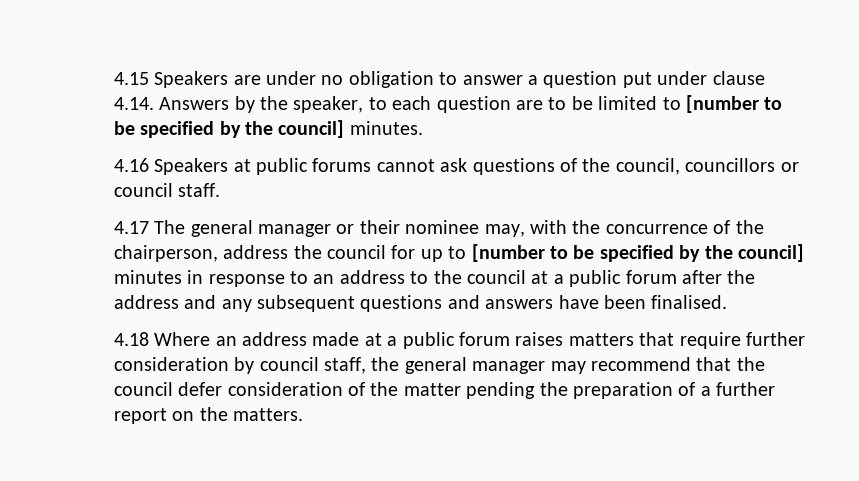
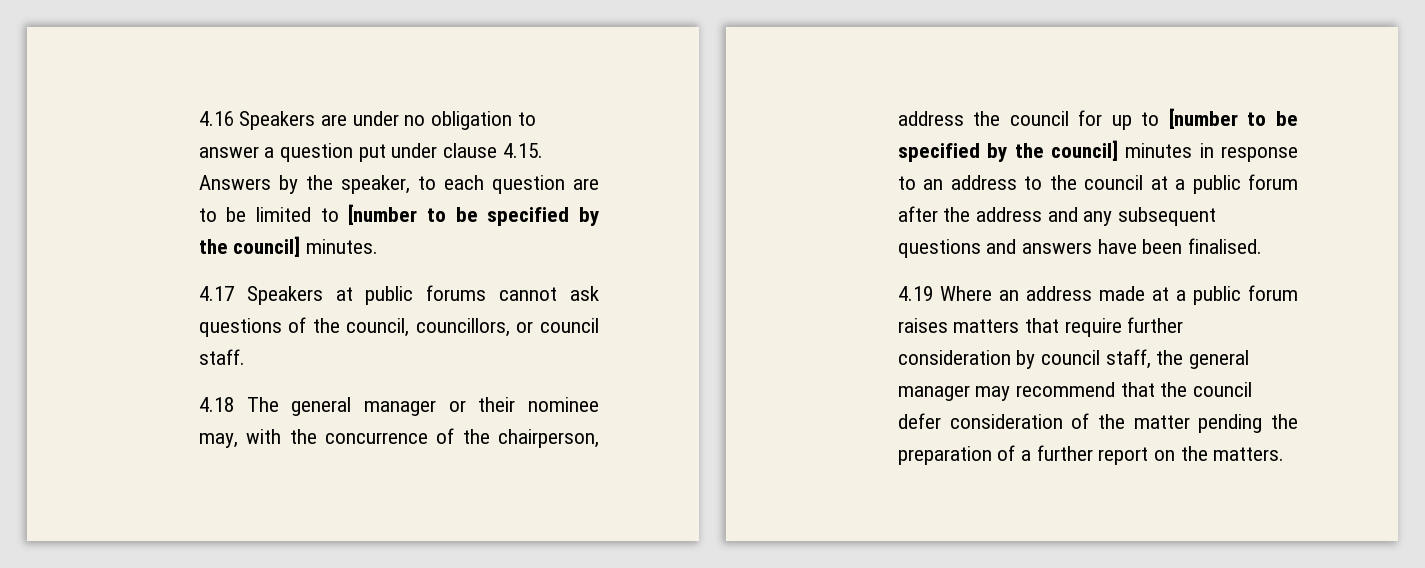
- 4.15 Speakers are under no obligation to answer a question put under clause 4.14. Answers by the speaker, to each question are to be limited to [number to be specified by the council] minutes.
+ 4.16 Speakers are under no obligation to answer a question put under clause 4.15. Answers by the speaker, to each question are to be limited to [number to be specified by the council] minutes.
- 4.16 Speakers at public forums cannot ask questions of the council, councillors or council staff.
+ 4.17 Speakers at public forums cannot ask questions of the council, councillors, or council staff.
- 4.17 The general manager or their nominee may, with the concurrence of the chairperson, address the council for up to [number to be specified by the council] minutes in response to an address to the council at a public forum after the address and any subsequent questions and answers have been finalised.
+ 4.18 The general manager or their nominee may, with the concurrence of the chairperson, address the council for up to [number to be specified by the council] minutes in response to an address to the council at a public forum after the address and any subsequent questions and answers have been finalised.
- 4.18 Where an address made at a public forum raises matters that require further consideration by council staff, the general manager may recommend that the council defer consideration of the matter pending the preparation of a further report on the matters.
+ 4.19 Where an address made at a public forum raises matters that require further consideration by council staff, the general manager may recommend that the council defer consideration of the matter pending the preparation of a further report on the matters.

